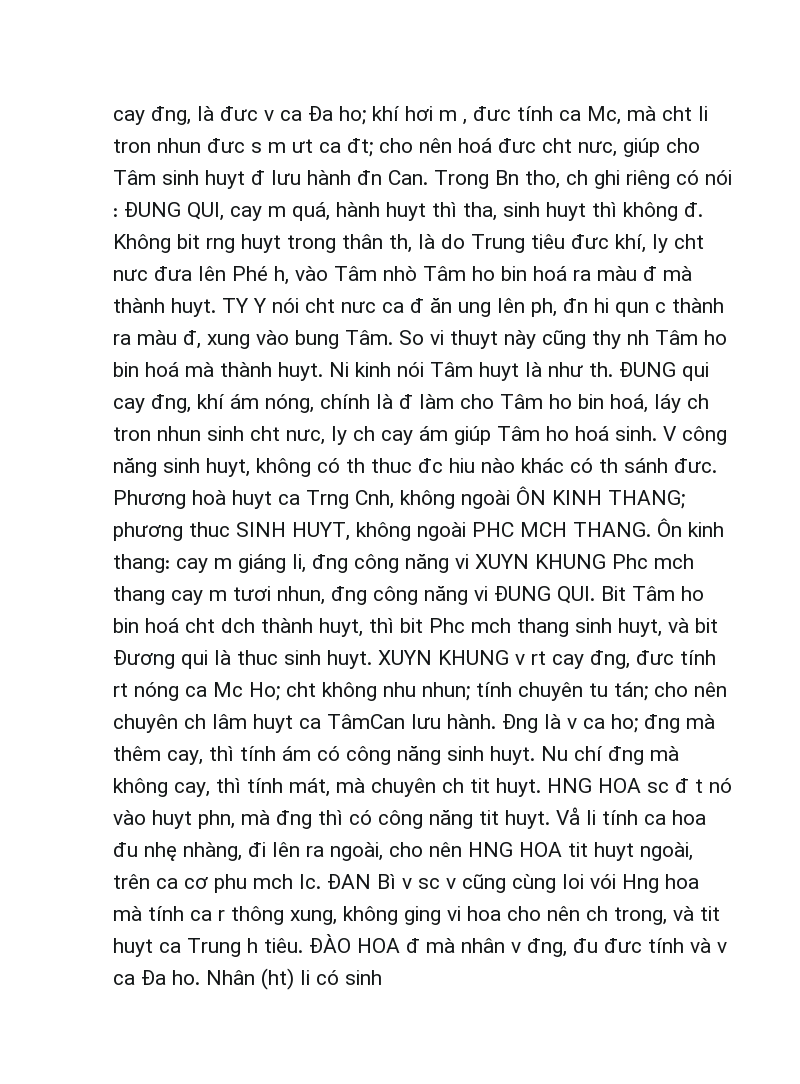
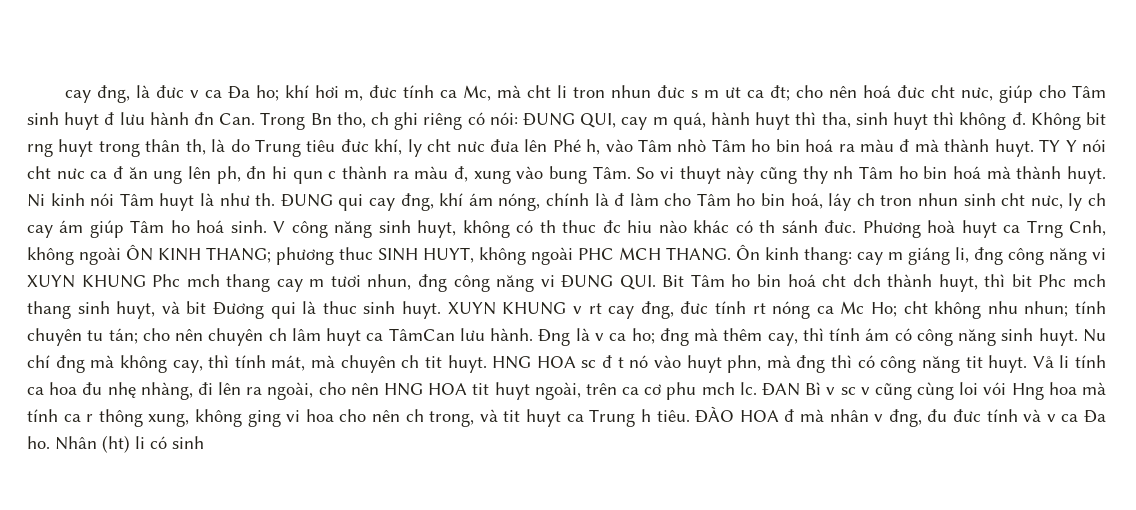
- khí hơi m , đưc tính ca Mc, mà cht li tron nhun đưc s m ưt ca đt;
+ khí hơi m, đưc tính ca Mc, mà cht li tron nhun đưc s m ưt ca đt;
- cho nên hoá đưc cht nưc, giúp cho Tâm sinh huyt đ lưu hành đn Can. Trong Bn tho, ch ghi riêng có nói :
+ cho nên hoá đưc cht nưc, giúp cho Tâm sinh huyt đ lưu hành đn Can. Trong Bn tho, ch ghi riêng có nói:

